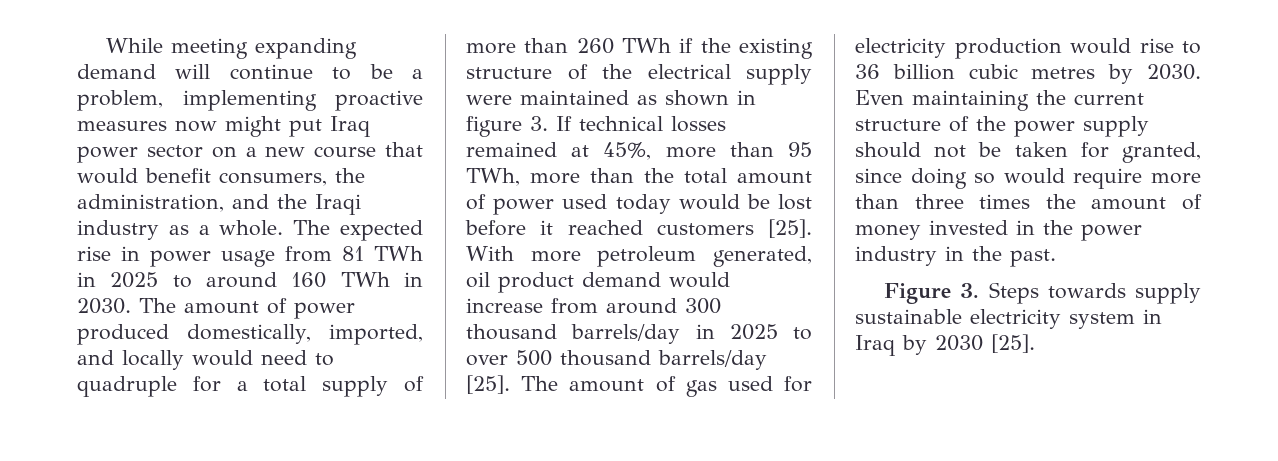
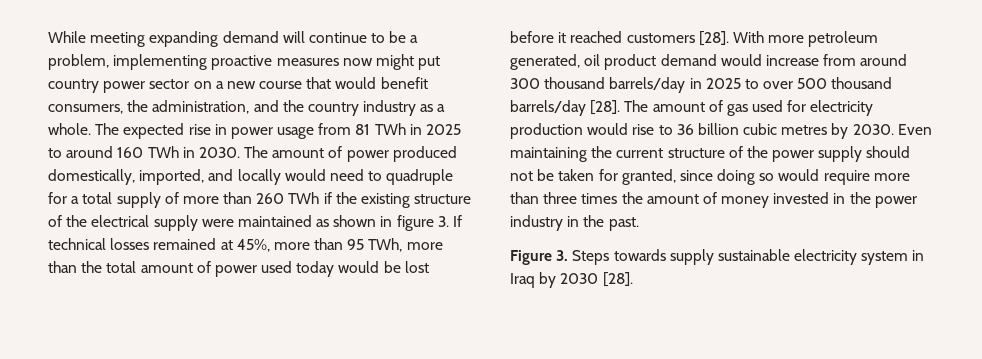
- While meeting expanding demand will continue to be a problem, implementing proactive measures now might put Iraq power sector on a new course that would benefit consumers, the administration, and the Iraqi industry as a whole.
+ While meeting expanding demand will continue to be a problem, implementing proactive measures now might put country power sector on a new course that would benefit consumers, the administration, and the country industry as a whole.
- The amount of power produced domestically, imported, and locally would need to quadruple for a total supply of more than 260 TWh if the existing structure of the electrical supply were maintained as shown in figure 3. If technical losses remained at 45%, more than 95 TWh, more than the total amount of power used today would be lost before it reached customers [25].
+ The amount of power produced domestically, imported, and locally would need to quadruple for a total supply of more than 260 TWh if the existing structure of the electrical supply were maintained as shown in figure 3. If technical losses remained at 45%, more than 95 TWh, more than the total amount of power used today would be lost before it reached customers [28].
- With more petroleum generated, oil product demand would increase from around 300 thousand barrels/day in 2025 to over 500 thousand barrels/day [25].
+ With more petroleum generated, oil product demand would increase from around 300 thousand barrels/day in 2025 to over 500 thousand barrels/day [28].
- Figure 3. Steps towards supply sustainable electricity system in Iraq by 2030 [25].
+ Figure 3. Steps towards supply sustainable electricity system in Iraq by 2030 [28].

